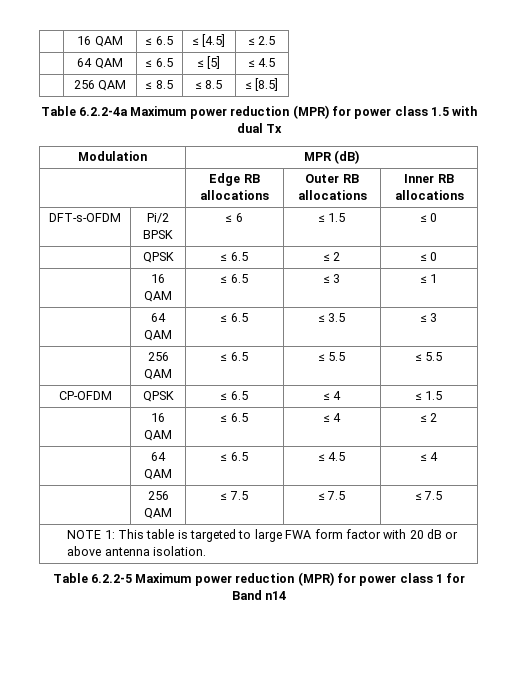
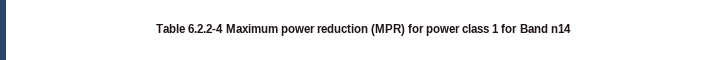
- | 16 QAM | ≤ 6.5 | ≤ [4.5] | ≤ 2.5
- | 64 QAM | ≤ 6.5 | ≤ [5] | ≤ 4.5
- | 256 QAM | ≤ 8.5 | ≤ 8.5 | ≤ [8.5]
- Table 6.2.2-4a Maximum power reduction (MPR) for power class 1.5 with dual Tx
- Modulation | MPR (dB)
- | Edge RB allocations | Outer RB allocations | Inner RB allocations
- DFT-s-OFDM | Pi/2 BPSK | ≤ 6 | ≤ 1.5 | ≤ 0
- | QPSK | ≤ 6.5 | ≤ 2 | ≤ 0
- | 16 QAM | ≤ 6.5 | ≤ 3 | ≤ 1
- | 64 QAM | ≤ 6.5 | ≤ 3.5 | ≤ 3
- | 256 QAM | ≤ 6.5 | ≤ 5.5 | ≤ 5.5
- CP-OFDM | QPSK | ≤ 6.5 | ≤ 4 | ≤ 1.5
- | 16 QAM | ≤ 6.5 | ≤ 4 | ≤ 2
- | 64 QAM | ≤ 6.5 | ≤ 4.5 | ≤ 4
- | 256 QAM | ≤ 7.5 | ≤ 7.5 | ≤ 7.5
- NOTE 1: This table is targeted to large FWA form factor with 20 dB or above antenna isolation.
- Table 6.2.2-5 Maximum power reduction (MPR) for power class 1 for Band n14
+ Table 6.2.2-4 Maximum power reduction (MPR) for power class 1 for Band n14

